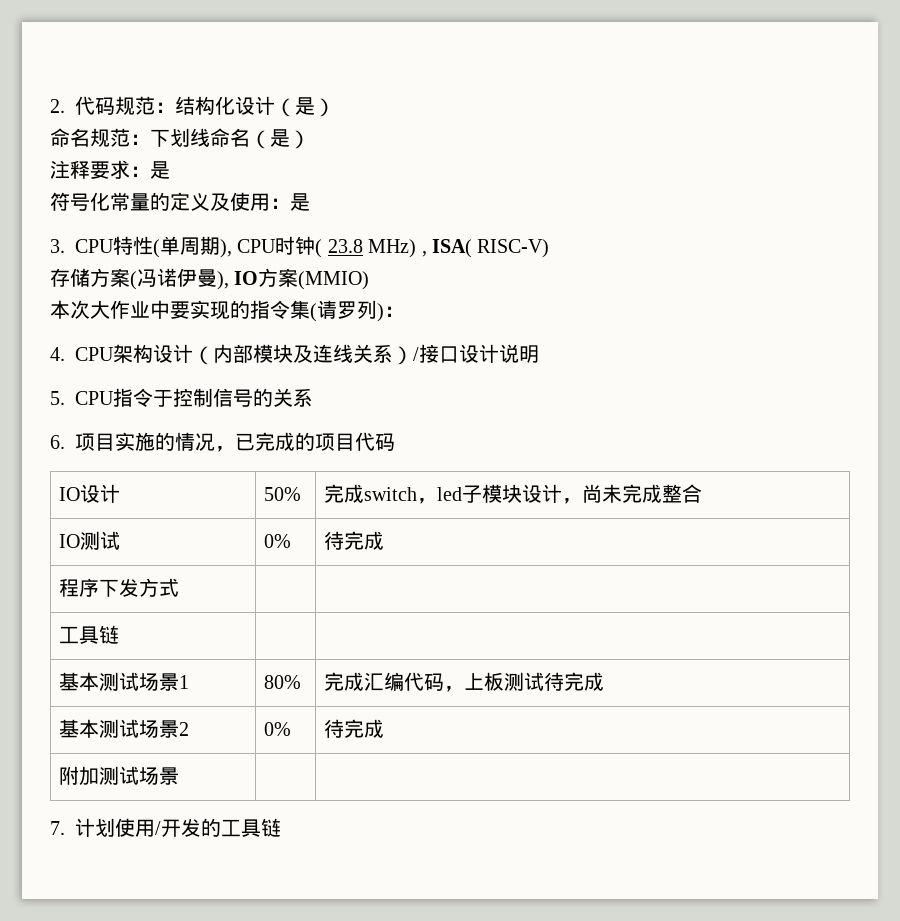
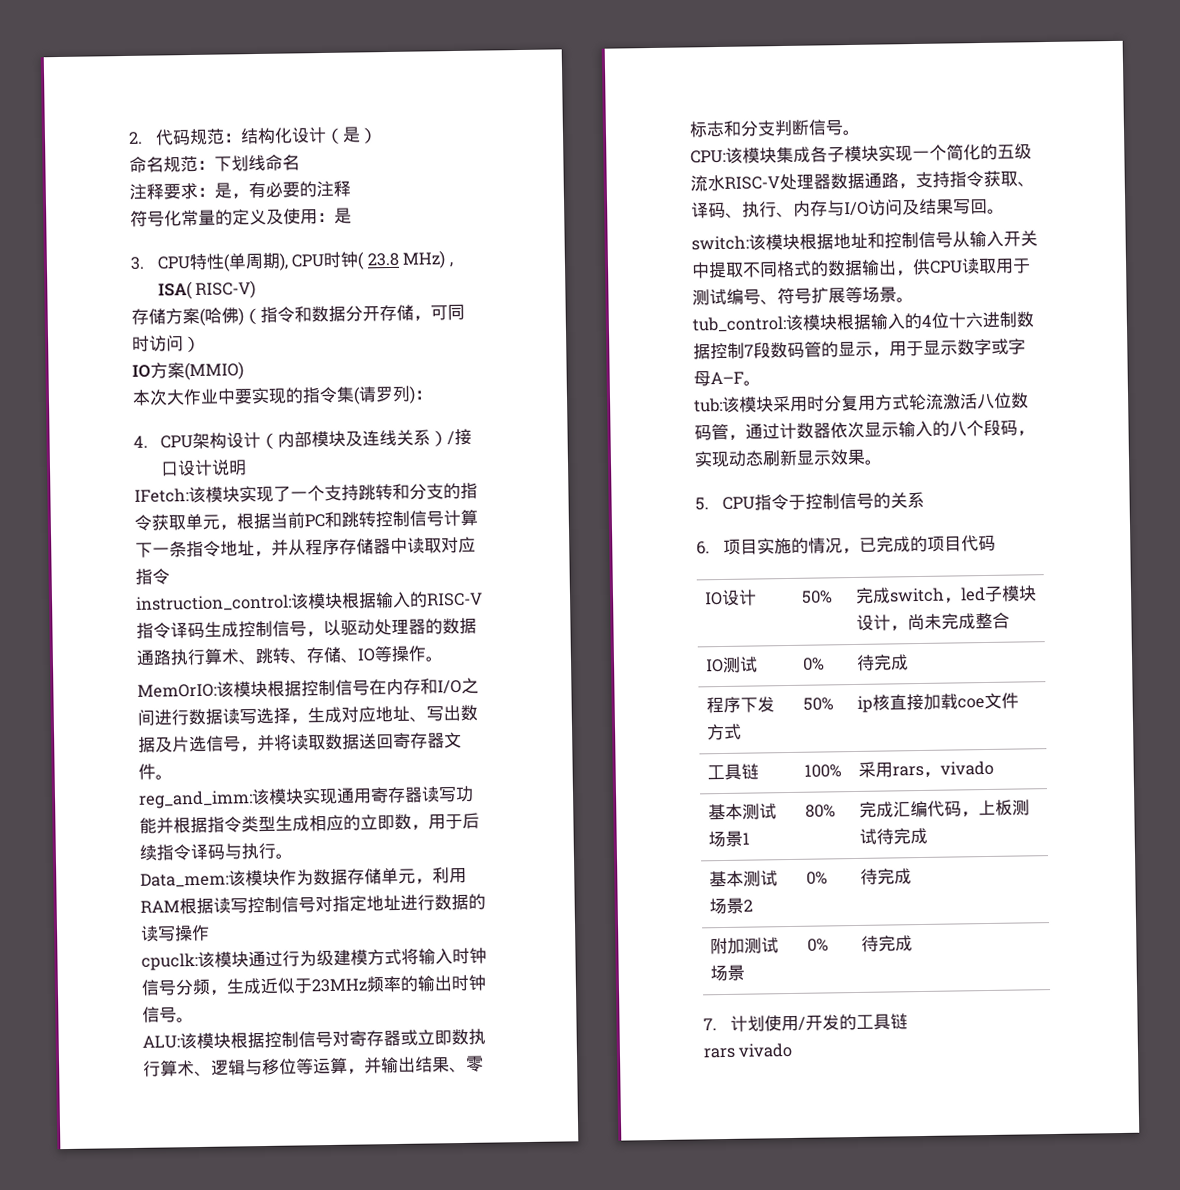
- 命名规范：下划线命名（是）
+ 命名规范：下划线命名
- 注释要求：是
+ 注释要求：是，有必要的注释
- 存储方案(冯诺伊曼), IO方案(MMIO)
+ 存储方案(哈佛)（指令和数据分开存储，可同时访问）
+ IO方案(MMIO)
+ IFetch:该模块实现了一个支持跳转和分支的指令获取单元，根据当前PC和跳转控制信号计算下一条指令地址，并从程序存储器中读取对应指令
+ instruction_control:该模块根据输入的RISC-V指令译码生成控制信号，以驱动处理器的数据通路执行算术、跳转、存储、IO等操作。
+ MemOrIO:该模块根据控制信号在内存和I/O之间进行数据读写选择，生成对应地址、写出数据及片选信号，并将读取数据送回寄存器文件。
+ reg_and_imm:该模块实现通用寄存器读写功能并根据指令类型生成相应的立即数，用于后续指令译码与执行。
+ Data_mem:该模块作为数据存储单元，利用RAM根据读写控制信号对指定地址进行数据的读写操作
+ cpuclk:该模块通过行为级建模方式将输入时钟信号分频，生成近似于23MHz频率的输出时钟信号。
+ ALU:该模块根据控制信号对寄存器或立即数执行算术、逻辑与移位等运算，并输出结果、零标志和分支判断信号。
+ CPU:该模块集成各子模块实现一个简化的五级流水RISC-V处理器数据通路，支持指令获取、译码、执行、内存与I/O访问及结果写回。
+ switch:该模块根据地址和控制信号从输入开关中提取不同格式的数据输出，供CPU读取用于测试编号、符号扩展等场景。
+ tub_control:该模块根据输入的4位十六进制数据控制7段数码管的显示，用于显示数字或字母A–F。
+ tub:该模块采用时分复用方式轮流激活八位数码管，通过计数器依次显示输入的八个段码，实现动态刷新显示效果。
- 程序下发方式 | |
- 工具链 | |
+ 程序下发方式 | 50% | ip核直接加载coe文件
+ 工具链 | 100% | 采用rars，vivado
- 附加测试场景 | |
+ 附加测试场景 | 0% | 待完成
+ rars vivado

